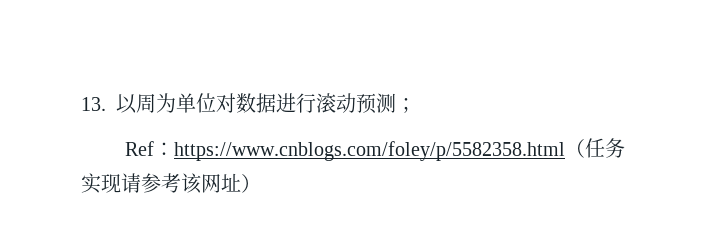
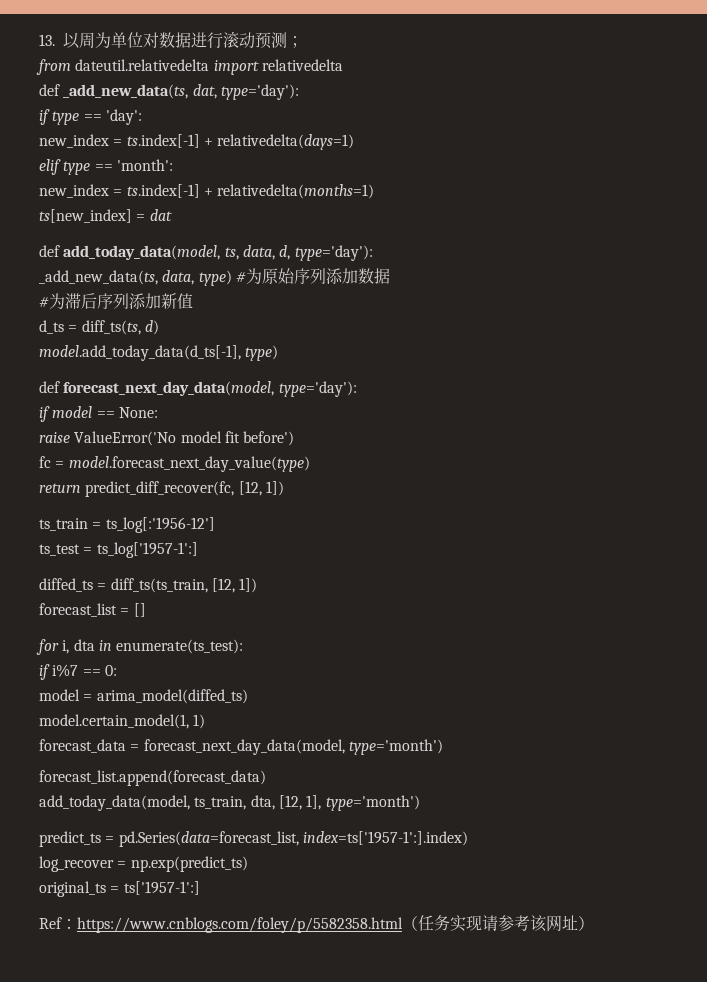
+ from dateutil.relativedelta import relativedelta
+ def _add_new_data(ts, dat, type='day'):
+ if type == 'day':
+ new_index = ts.index[-1] + relativedelta(days=1)
+ elif type == 'month':
+ new_index = ts.index[-1] + relativedelta(months=1)
+ ts[new_index] = dat
+ def add_today_data(model, ts, data, d, type='day'):
+ _add_new_data(ts, data, type) #为原始序列添加数据
+ #为滞后序列添加新值
+ d_ts = diff_ts(ts, d)
+ model.add_today_data(d_ts[-1], type)
+ def forecast_next_day_data(model, type='day'):
+ if model == None:
+ raise ValueError('No model fit before')
+ fc = model.forecast_next_day_value(type)
+ return predict_diff_recover(fc, [12, 1])
+ ts_train = ts_log[:'1956-12']
+ ts_test = ts_log['1957-1':]
+ diffed_ts = diff_ts(ts_train, [12, 1])
+ forecast_list = []
+ for i, dta in enumerate(ts_test):
+ if i%7 == 0:
+ model = arima_model(diffed_ts)
+ model.certain_model(1, 1)
+ forecast_data = forecast_next_day_data(model, type='month')
+ forecast_list.append(forecast_data)
+ add_today_data(model, ts_train, dta, [12, 1], type='month')
+ predict_ts = pd.Series(data=forecast_list, index=ts['1957-1':].index)
+ log_recover = np.exp(predict_ts)
+ original_ts = ts['1957-1':]

